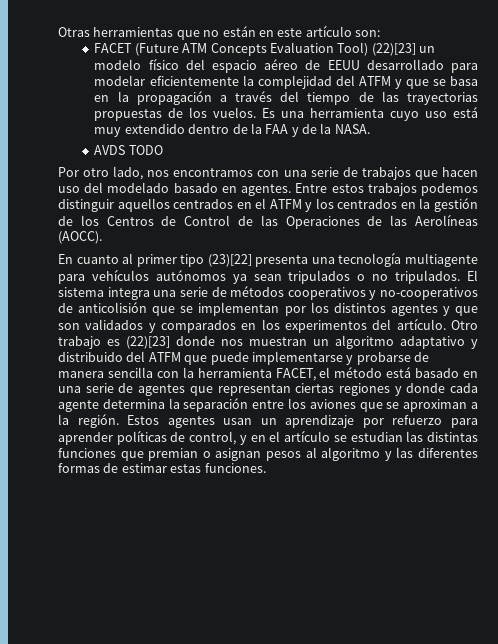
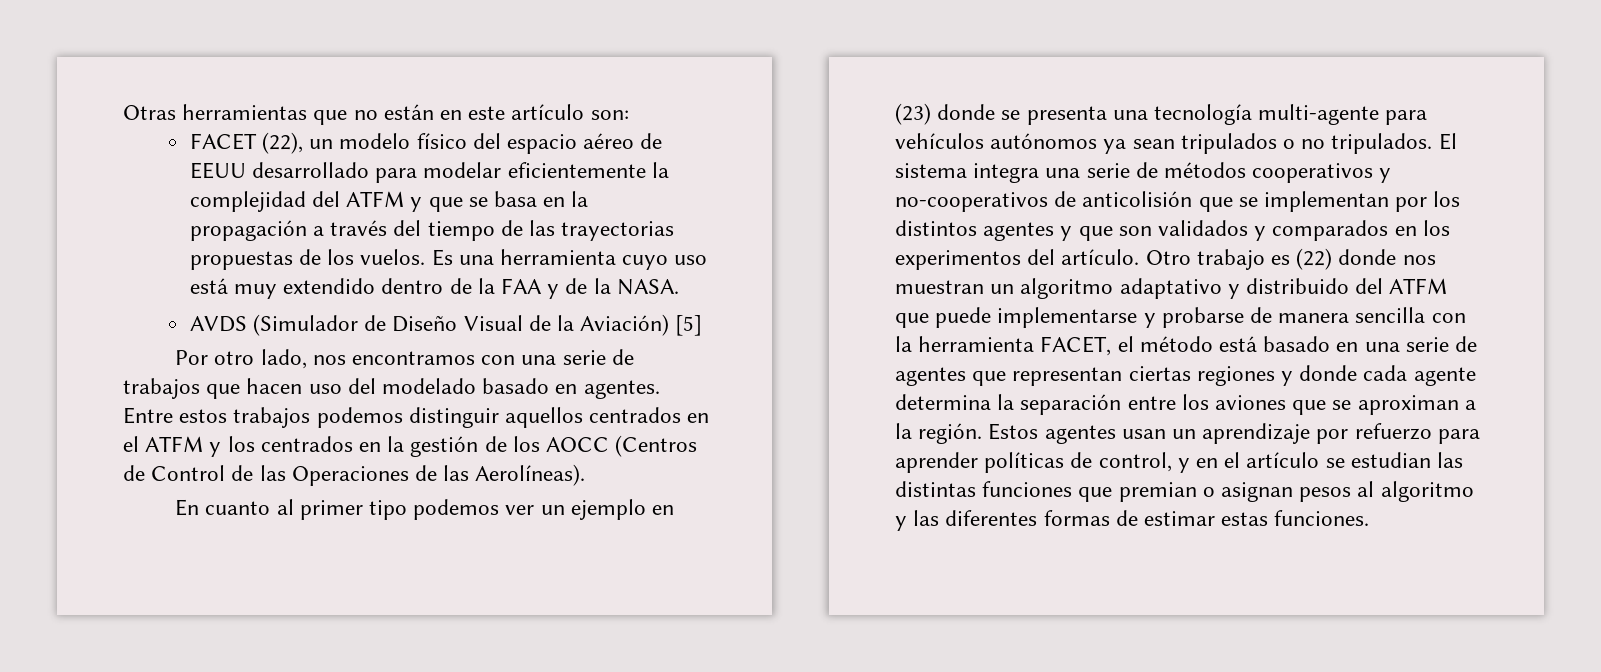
- FACET (Future ATM Concepts Evaluation Tool) (22)[23] un modelo físico del espacio aéreo de EEUU desarrollado para modelar eficientemente la complejidad del ATFM y que se basa en la propagación a través del tiempo de las trayectorias propuestas de los vuelos.
+ FACET (22), un modelo físico del espacio aéreo de EEUU desarrollado para modelar eficientemente la complejidad del ATFM y que se basa en la propagación a través del tiempo de las trayectorias propuestas de los vuelos.
- AVDS TODO
+ AVDS (Simulador de Diseño Visual de la Aviación) [5]
- Entre estos trabajos podemos distinguir aquellos centrados en el ATFM y los centrados en la gestión de los Centros de Control de las Operaciones de las Aerolíneas (AOCC).
+ Entre estos trabajos podemos distinguir aquellos centrados en el ATFM y los centrados en la gestión de los AOCC (Centros de Control de las Operaciones de las Aerolíneas).
- En cuanto al primer tipo (23)[22] presenta una tecnología multiagente para vehículos autónomos ya sean tripulados o no tripulados.
+ En cuanto al primer tipo podemos ver un ejemplo en (23) donde se presenta una tecnología multi-agente para vehículos autónomos ya sean tripulados o no tripulados.
- Otro trabajo es (22)[23] donde nos muestran un algoritmo adaptativo y distribuido del ATFM que puede implementarse y probarse de manera sencilla con la herramienta FACET, el método está basado en una serie de agentes que representan ciertas regiones y donde cada agente determina la separación entre los aviones que se aproximan a la región.
+ Otro trabajo es (22) donde nos muestran un algoritmo adaptativo y distribuido del ATFM que puede implementarse y probarse de manera sencilla con la herramienta FACET, el método está basado en una serie de agentes que representan ciertas regiones y donde cada agente determina la separación entre los aviones que se aproximan a la región.

